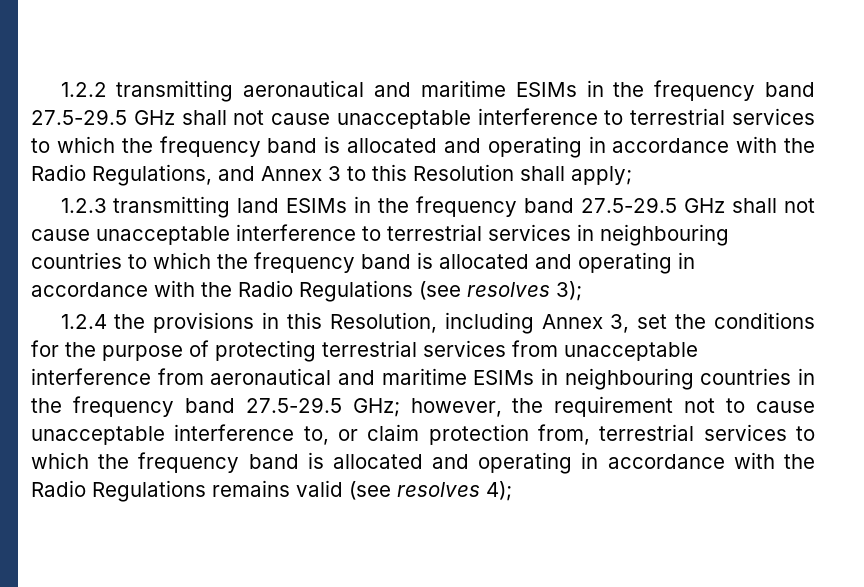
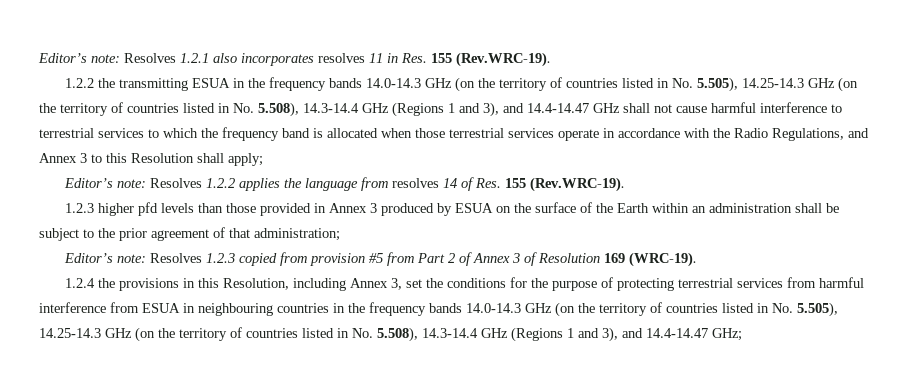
- 1.2.2 transmitting aeronautical and maritime ESIMs in the frequency band 27.5-29.5 GHz shall not cause unacceptable interference to terrestrial services to which the frequency band is allocated and operating in accordance with the Radio Regulations, and Annex 3 to this Resolution shall apply;
+ Editor’s note: Resolves 1.2.1 also incorporates resolves 11 in Res. 155 (Rev.WRC-19).
+ 1.2.2 the transmitting ESUA in the frequency bands 14.0-14.3 GHz (on the territory of countries listed in No. 5.505), 14.25-14.3 GHz (on the territory of countries listed in No. 5.508), 14.3-14.4 GHz (Regions 1 and 3), and 14.4-14.47 GHz shall not cause harmful interference to terrestrial services to which the frequency band is allocated when those terrestrial services operate in accordance with the Radio Regulations, and Annex 3 to this Resolution shall apply;
- 1.2.3 transmitting land ESIMs in the frequency band 27.5-29.5 GHz shall not cause unacceptable interference to terrestrial services in neighbouring countries to which the frequency band is allocated and operating in accordance with the Radio Regulations (see resolves 3);
+ Editor’s note: Resolves 1.2.2 applies the language from resolves 14 of Res. 155 (Rev.WRC-19).
+ 1.2.3 higher pfd levels than those provided in Annex 3 produced by ESUA on the surface of the Earth within an administration shall be subject to the prior agreement of that administration;
+ Editor’s note: Resolves 1.2.3 copied from provision #5 from Part 2 of Annex 3 of Resolution 169 (WRC-19).
- 1.2.4 the provisions in this Resolution, including Annex 3, set the conditions for the purpose of protecting terrestrial services from unacceptable interference from aeronautical and maritime ESIMs in neighbouring countries in the frequency band 27.5-29.5 GHz; however, the requirement not to cause unacceptable interference to, or claim protection from, terrestrial services to which the frequency band is allocated and operating in accordance with the Radio Regulations remains valid (see resolves 4);
+ 1.2.4 the provisions in this Resolution, including Annex 3, set the conditions for the purpose of protecting terrestrial services from harmful interference from ESUA in neighbouring countries in the frequency bands 14.0-14.3 GHz (on the territory of countries listed in No. 5.505), 14.25-14.3 GHz (on the territory of countries listed in No. 5.508), 14.3-14.4 GHz (Regions 1 and 3), and 14.4-14.47 GHz;

